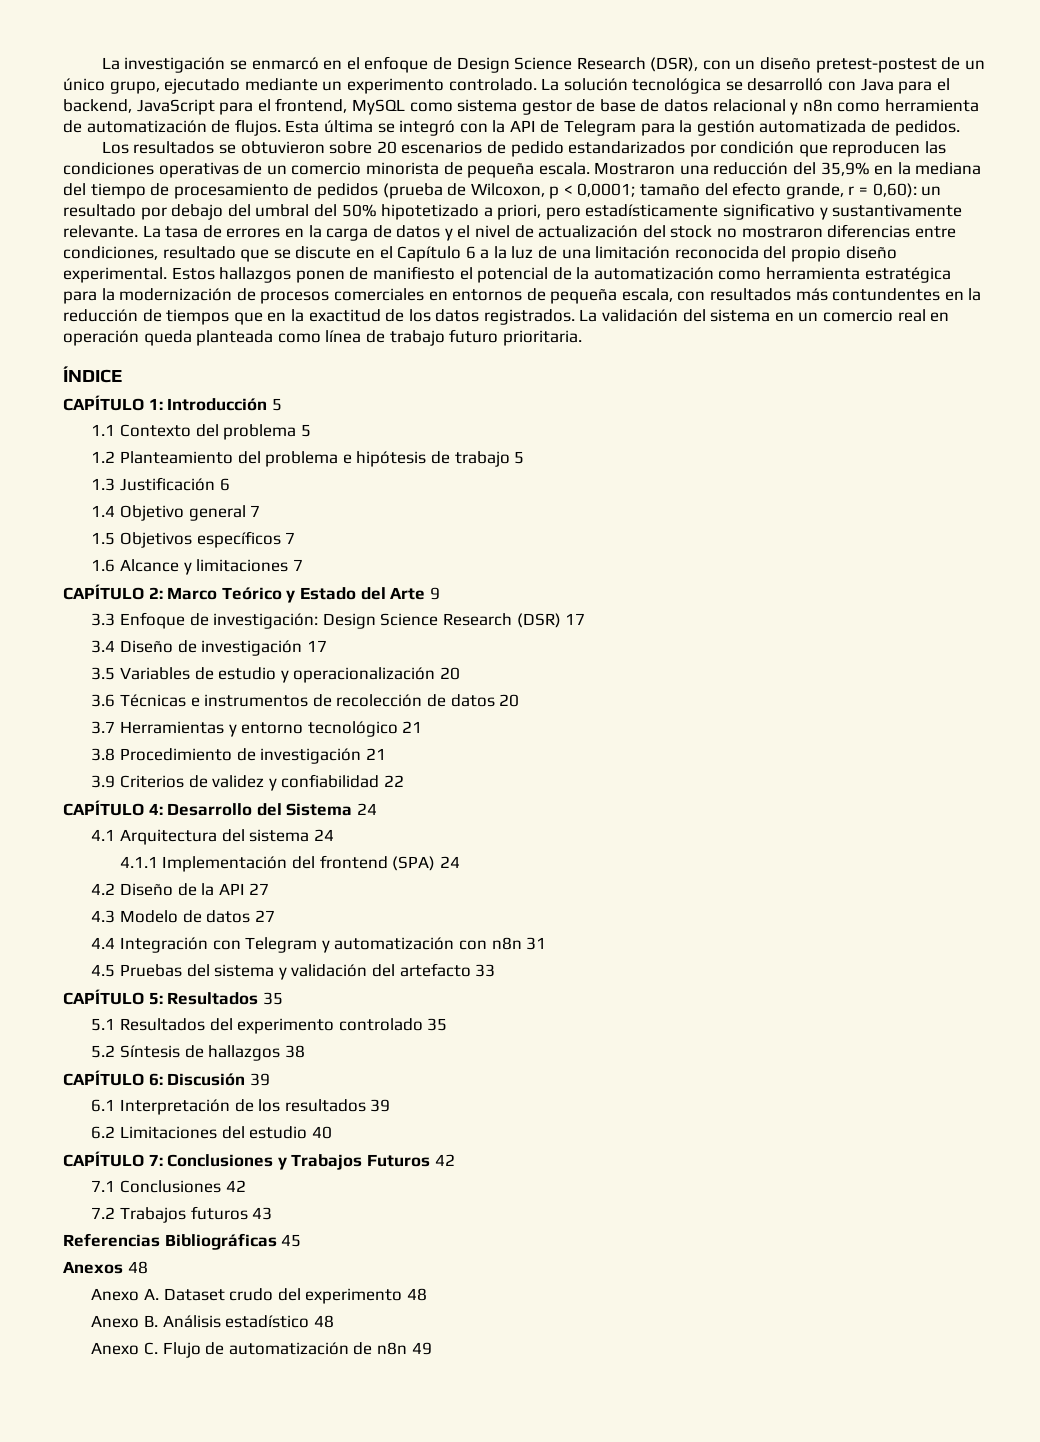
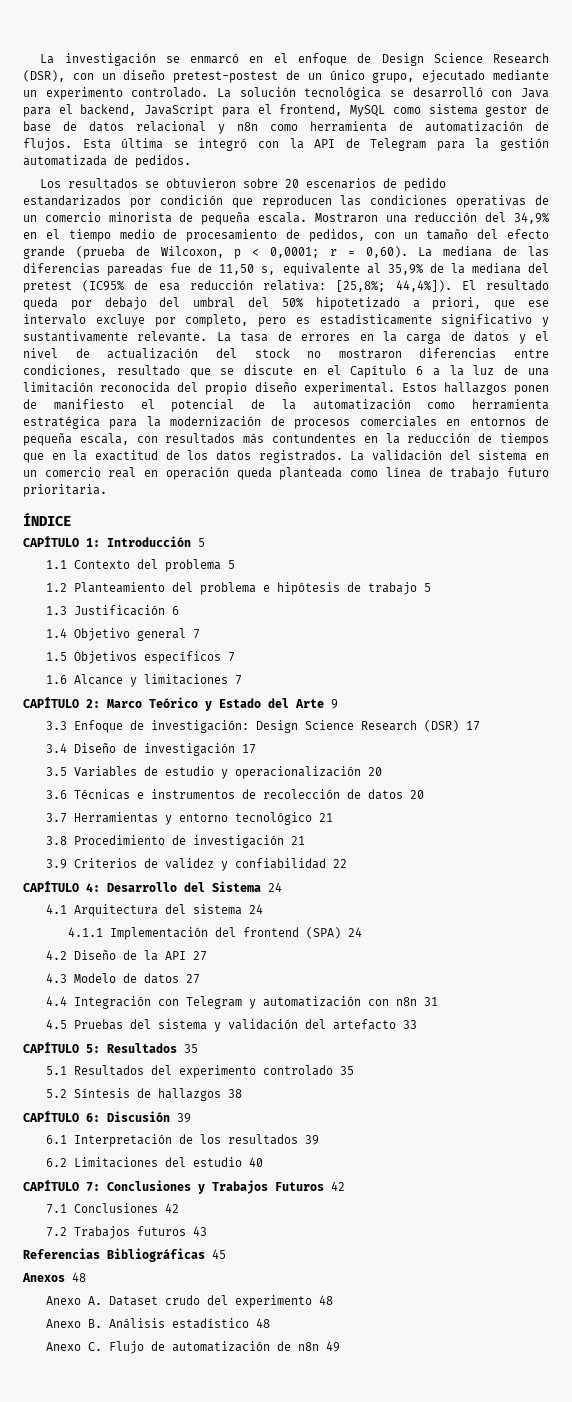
- Mostraron una reducción del 35,9% en la mediana del tiempo de procesamiento de pedidos (prueba de Wilcoxon, p < 0,0001; tamaño del efecto grande, r = 0,60): un resultado por debajo del umbral del 50% hipotetizado a priori, pero estadísticamente significativo y sustantivamente relevante.
+ Mostraron una reducción del 34,9% en el tiempo medio de procesamiento de pedidos, con un tamaño del efecto grande (prueba de Wilcoxon, p < 0,0001; r = 0,60). La mediana de las diferencias pareadas fue de 11,50 s, equivalente al 35,9% de la mediana del pretest (IC95% de esa reducción relativa: [25,8%; 44,4%]). El resultado queda por debajo del umbral del 50% hipotetizado a priori, que ese intervalo excluye por completo, pero es estadísticamente significativo y sustantivamente relevante.

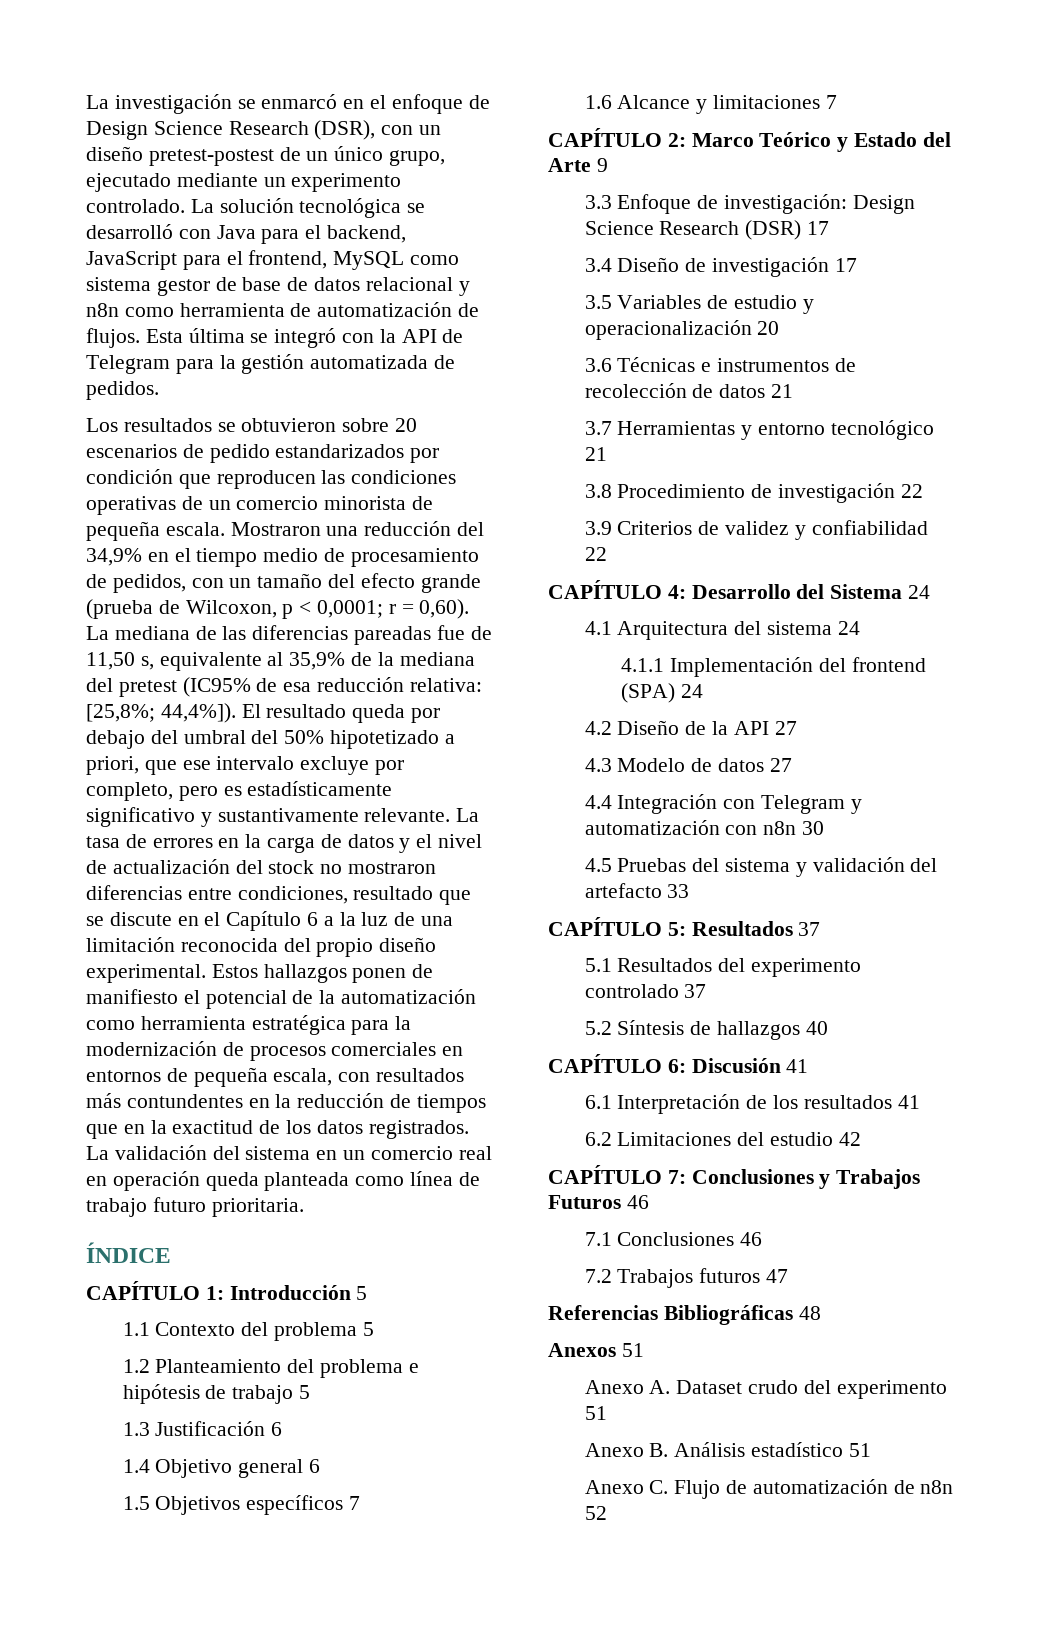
- 1.4 Objetivo general 7
+ 1.4 Objetivo general 6
- 3.6 Técnicas e instrumentos de recolección de datos 20
+ 3.6 Técnicas e instrumentos de recolección de datos 21
- 3.8 Procedimiento de investigación 21
+ 3.8 Procedimiento de investigación 22
- 4.4 Integración con Telegram y automatización con n8n 31
+ 4.4 Integración con Telegram y automatización con n8n 30
- CAPÍTULO 5: Resultados 35
+ CAPÍTULO 5: Resultados 37
- 5.1 Resultados del experimento controlado 35
+ 5.1 Resultados del experimento controlado 37
- 5.2 Síntesis de hallazgos 38
+ 5.2 Síntesis de hallazgos 40
- CAPÍTULO 6: Discusión 39
+ CAPÍTULO 6: Discusión 41
- 6.1 Interpretación de los resultados 39
+ 6.1 Interpretación de los resultados 41
- 6.2 Limitaciones del estudio 40
+ 6.2 Limitaciones del estudio 42
- CAPÍTULO 7: Conclusiones y Trabajos Futuros 42
+ CAPÍTULO 7: Conclusiones y Trabajos Futuros 46
- 7.1 Conclusiones 42
+ 7.1 Conclusiones 46
- 7.2 Trabajos futuros 43
+ 7.2 Trabajos futuros 47
- Referencias Bibliográficas 45
+ Referencias Bibliográficas 48
- Anexos 48
+ Anexos 51
- Anexo A. Dataset crudo del experimento 48
+ Anexo A. Dataset crudo del experimento 51
- Anexo B. Análisis estadístico 48
+ Anexo B. Análisis estadístico 51
- Anexo C. Flujo de automatización de n8n 49
+ Anexo C. Flujo de automatización de n8n 52

